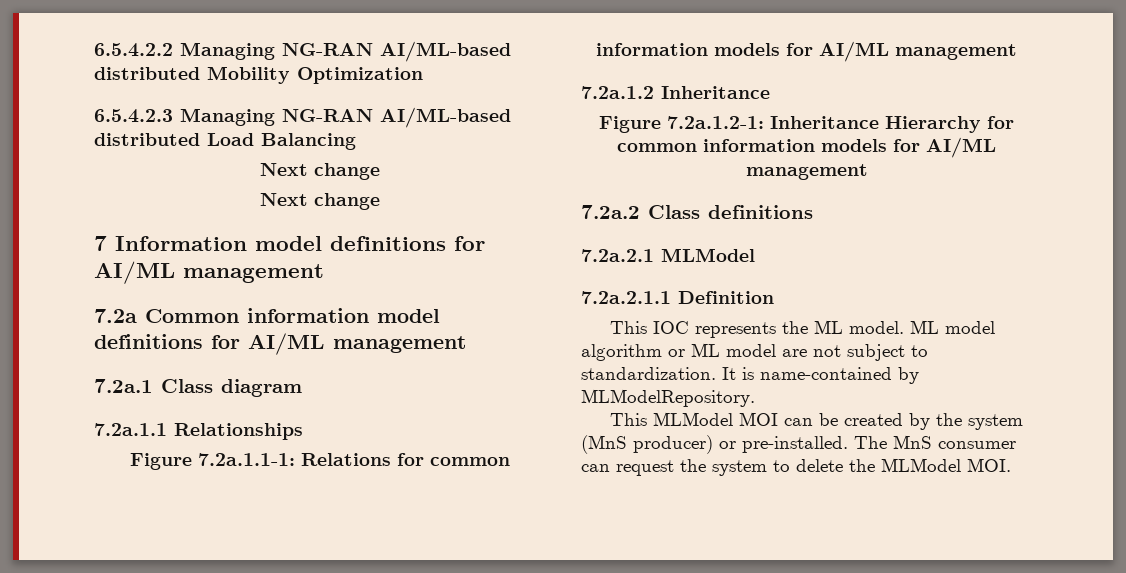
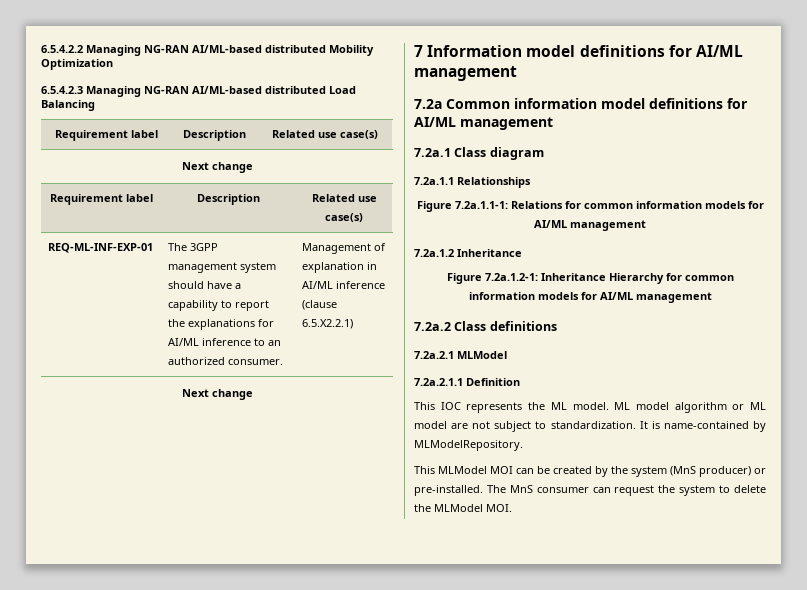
  6.5.4.2.3 Managing NG-RAN AI/ML-based distributed Load Balancing
+ Requirement label | Description | Related use case(s)
  Next change
+ Requirement label | Description | Related use case(s)
+ REQ-ML-INF-EXP-01 | The 3GPP management system should have a capability to report the explanations for AI/ML inference to an authorized consumer. | Management of explanation in AI/ML inference (clause 6.5.X2.2.1)

